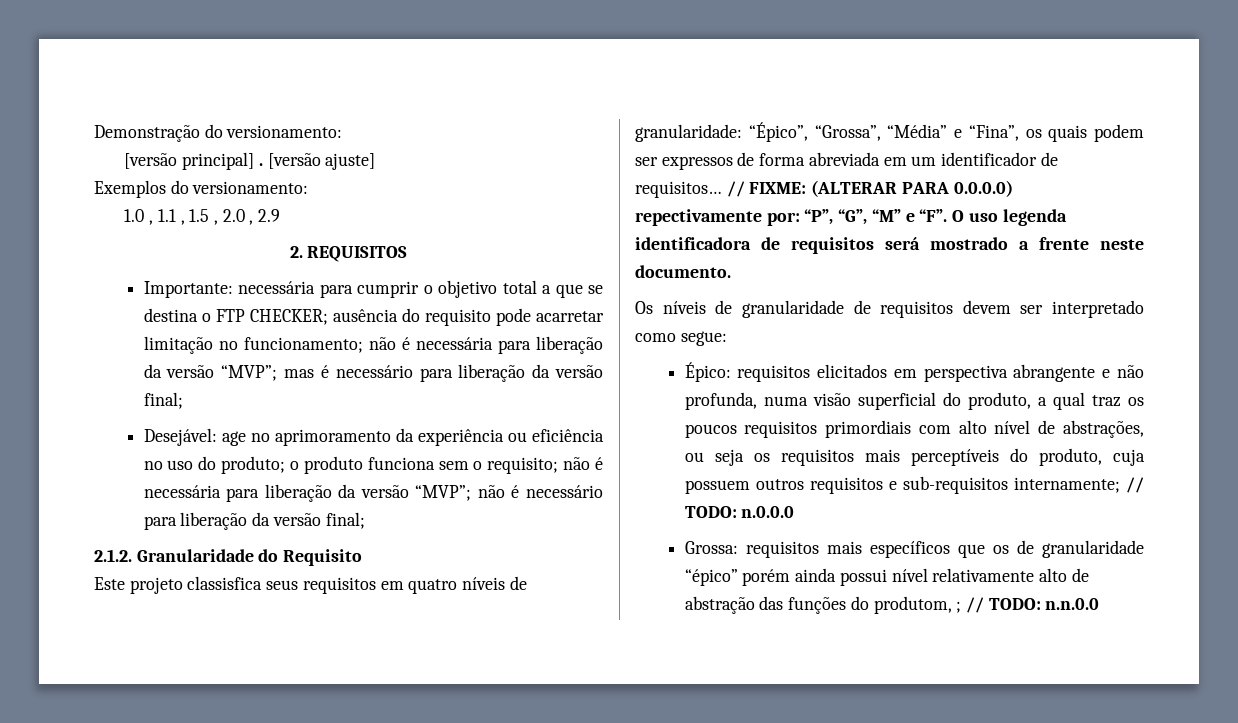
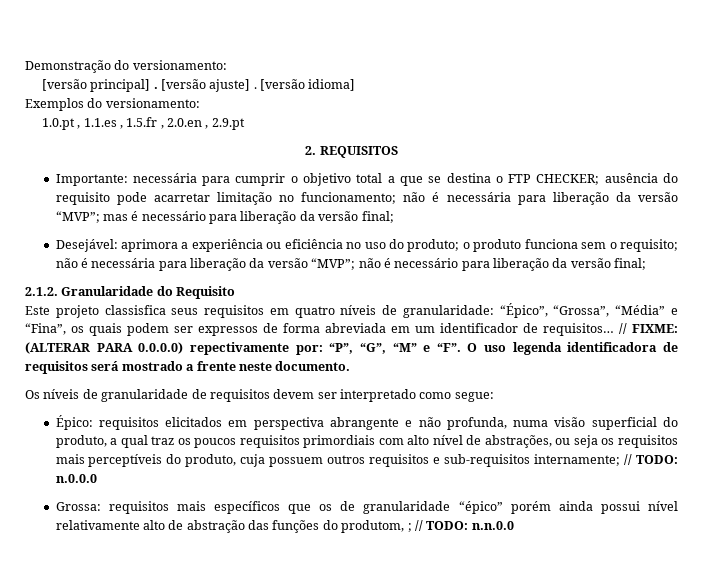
- [versão ajuste]
+ [versão ajuste] . [versão idioma]
- 1.0 , 1.1 , 1.5 , 2.0 , 2.9
+ 1.0.pt , 1.1.es , 1.5.fr , 2.0.en , 2.9.pt
- Desejável: age no aprimoramento da experiência ou eficiência no uso do produto; o produto funciona sem o requisito; não é necessária para liberação da versão “MVP”; não é necessário para liberação da versão final;
+ Desejável: aprimora a experiência ou eficiência no uso do produto; o produto funciona sem o requisito; não é necessária para liberação da versão “MVP”; não é necessário para liberação da versão final;

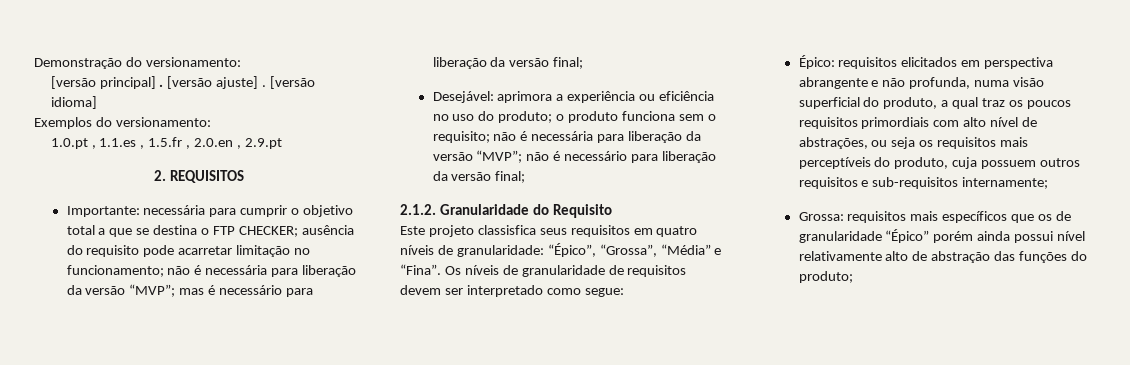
- Este projeto classisfica seus requisitos em quatro níveis de granularidade: “Épico”, “Grossa”, “Média” e “Fina”, os quais podem ser expressos de forma abreviada em um identificador de requisitos… // FIXME: (ALTERAR PARA 0.0.0.0) repectivamente por: “P”, “G”, “M” e “F”. O uso legenda identificadora de requisitos será mostrado a frente neste documento.
- Os níveis de granularidade de requisitos devem ser interpretado como segue:
+ Este projeto classisfica seus requisitos em quatro níveis de granularidade: “Épico”, “Grossa”, “Média” e “Fina”. Os níveis de granularidade de requisitos devem ser interpretado como segue:
- Épico: requisitos elicitados em perspectiva abrangente e não profunda, numa visão superficial do produto, a qual traz os poucos requisitos primordiais com alto nível de abstrações, ou seja os requisitos mais perceptíveis do produto, cuja possuem outros requisitos e sub-requisitos internamente; // TODO: n.0.0.0
+ Épico: requisitos elicitados em perspectiva abrangente e não profunda, numa visão superficial do produto, a qual traz os poucos requisitos primordiais com alto nível de abstrações, ou seja os requisitos mais perceptíveis do produto, cuja possuem outros requisitos e sub-requisitos internamente;
- Grossa: requisitos mais específicos que os de granularidade “épico” porém ainda possui nível relativamente alto de abstração das funções do produtom, ; // TODO: n.n.0.0
+ Grossa: requisitos mais específicos que os de granularidade “Épico” porém ainda possui nível relativamente alto de abstração das funções do produto;

